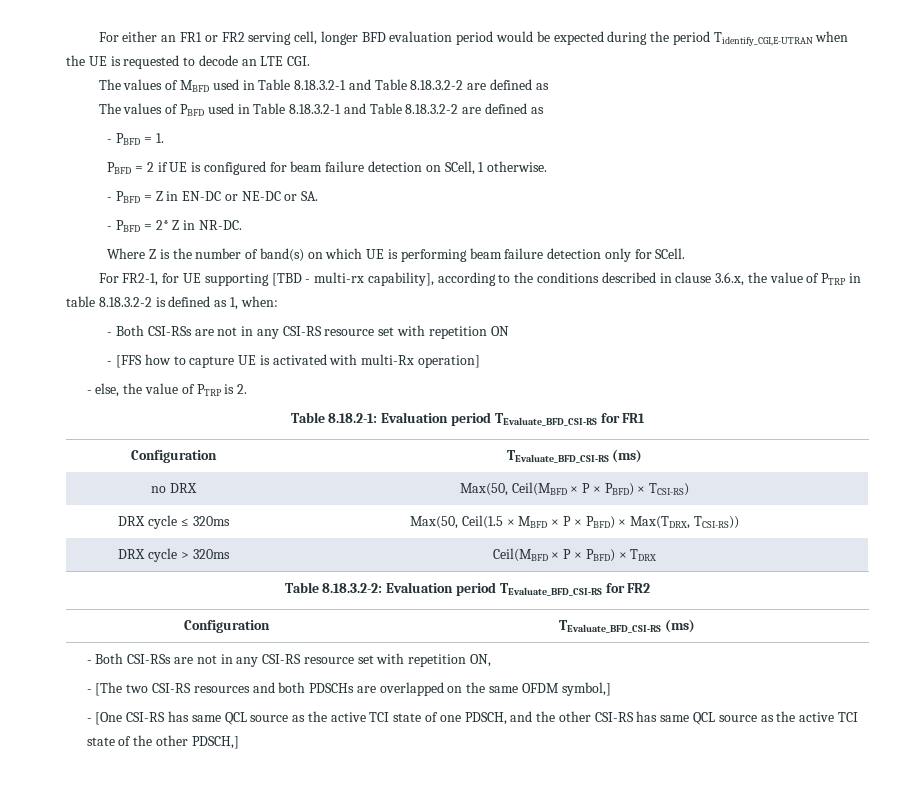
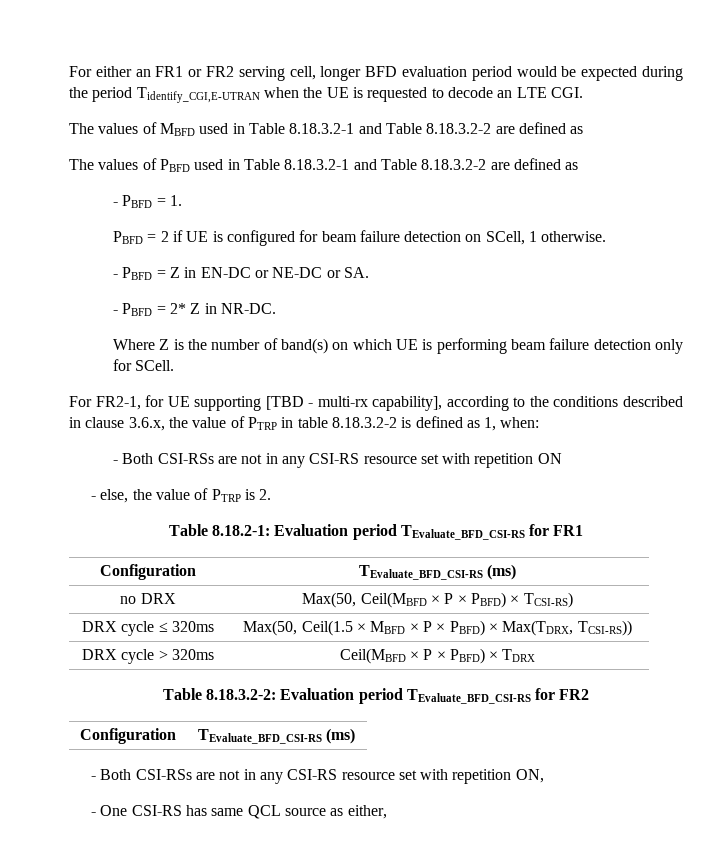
- - [FFS how to capture UE is activated with multi-Rx operation]
- - [The two CSI-RS resources and both PDSCHs are overlapped on the same OFDM symbol,]
- - [One CSI-RS has same QCL source as the active TCI state of one PDSCH, and the other CSI-RS has same QCL source as the active TCI state of the other PDSCH,]
+ - One CSI-RS has same QCL source as either,

